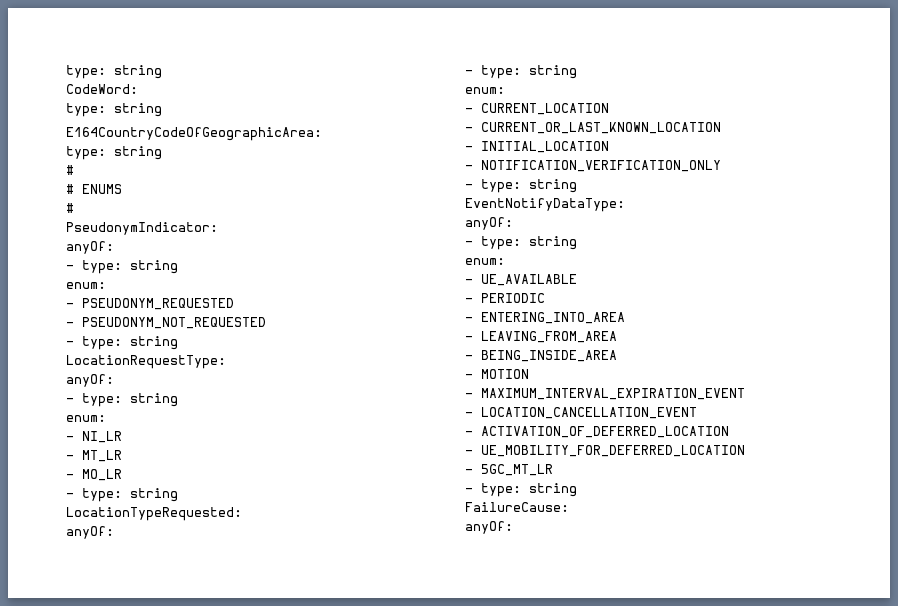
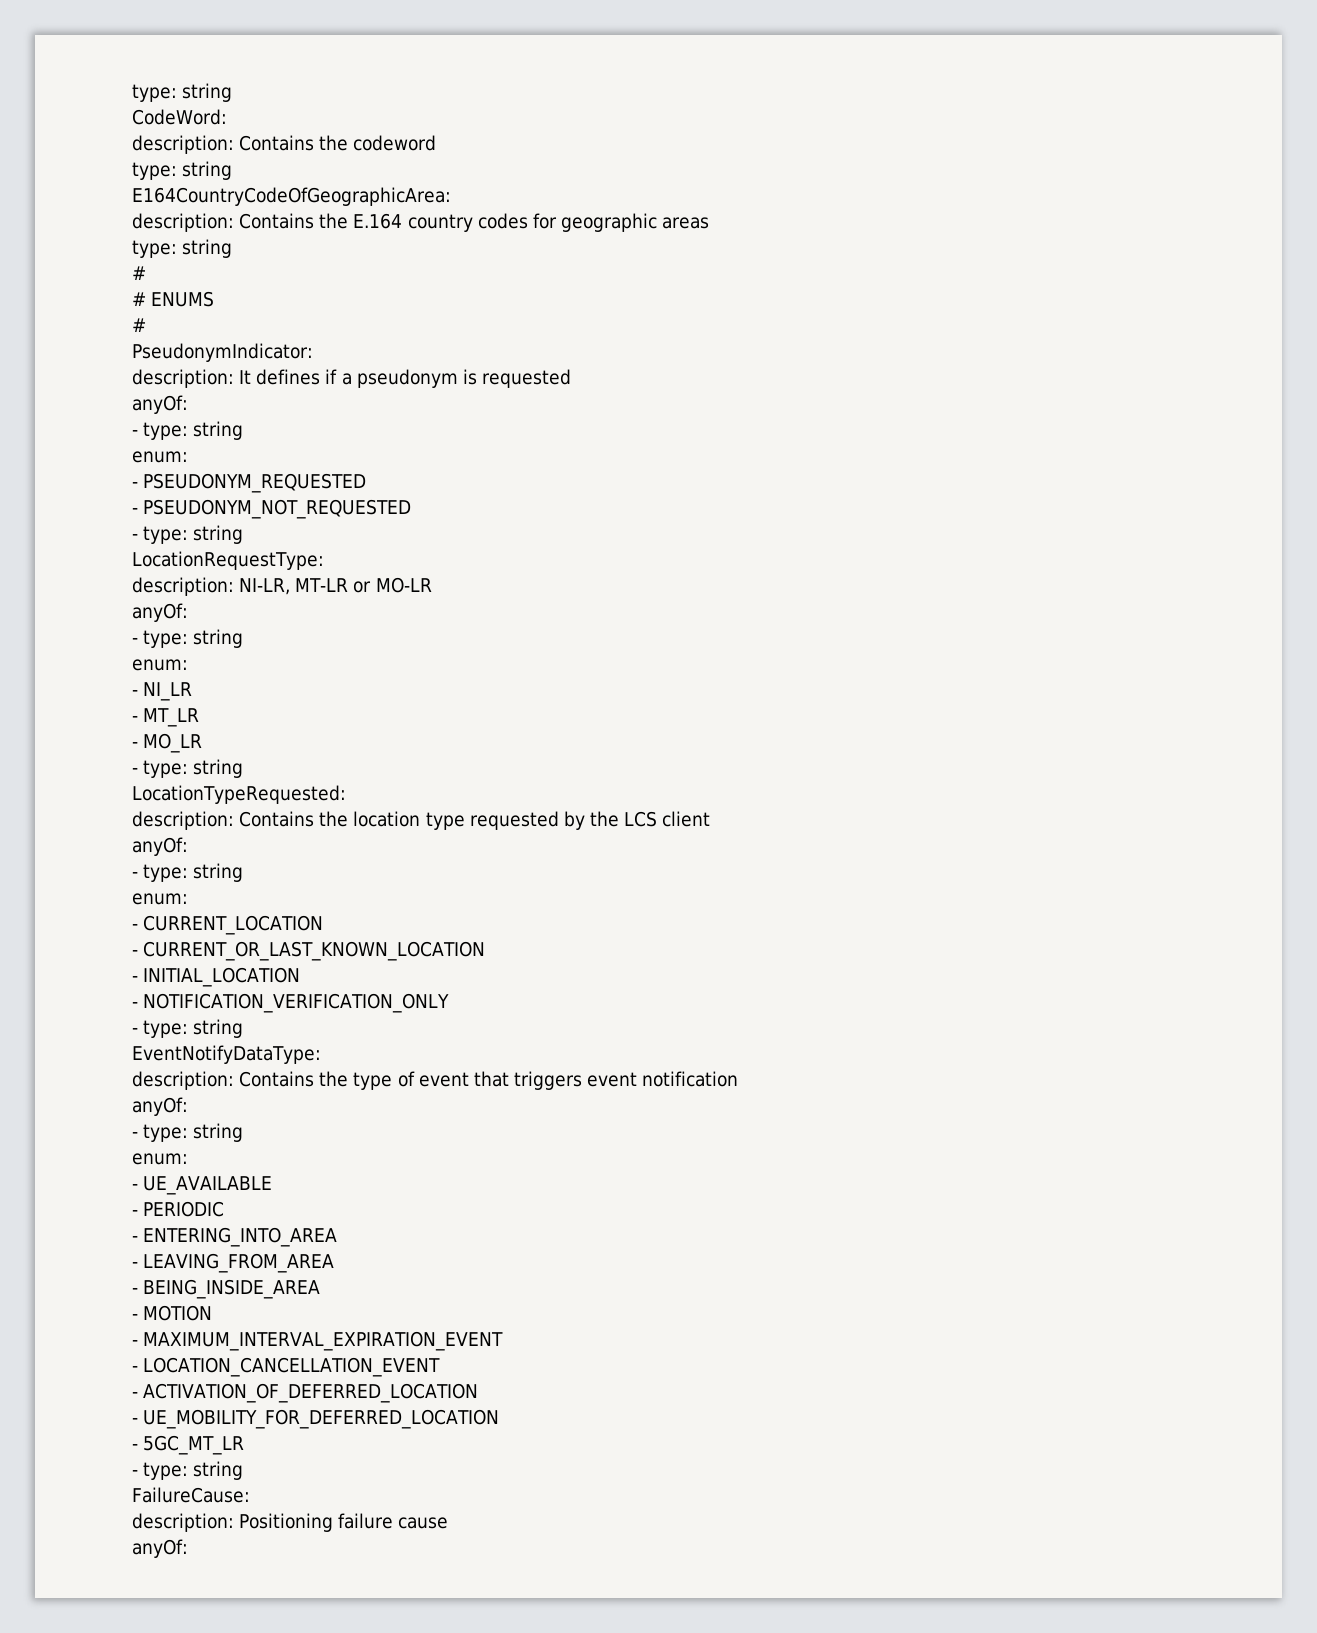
+ description: Contains the codeword
+ description: Contains the E.164 country codes for geographic areas
+ description: It defines if a pseudonym is requested
+ description: NI-LR, MT-LR or MO-LR
+ description: Contains the location type requested by the LCS client
+ description: Contains the type of event that triggers event notification
+ description: Positioning failure cause

